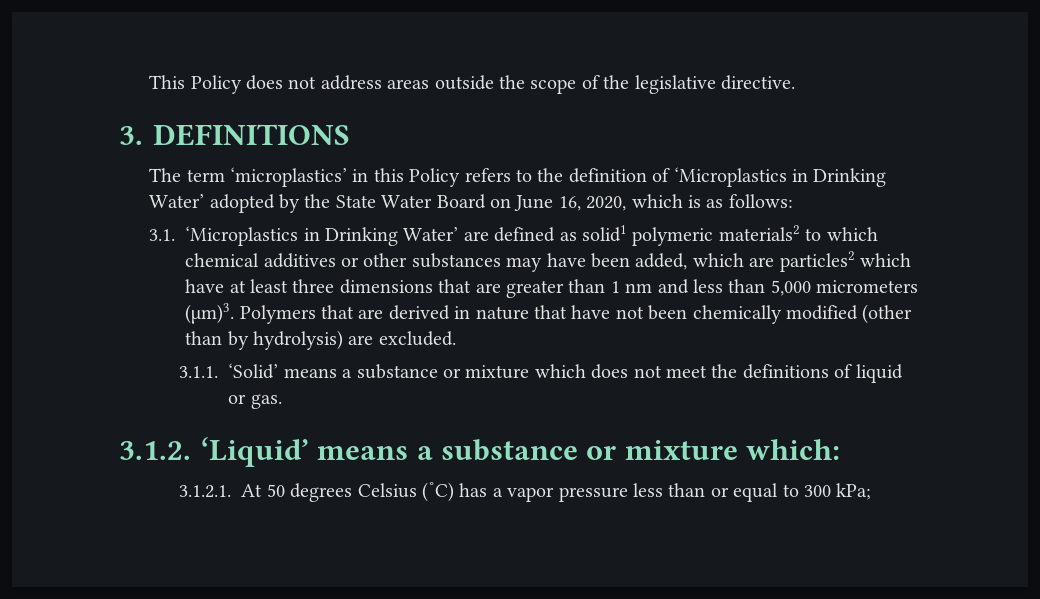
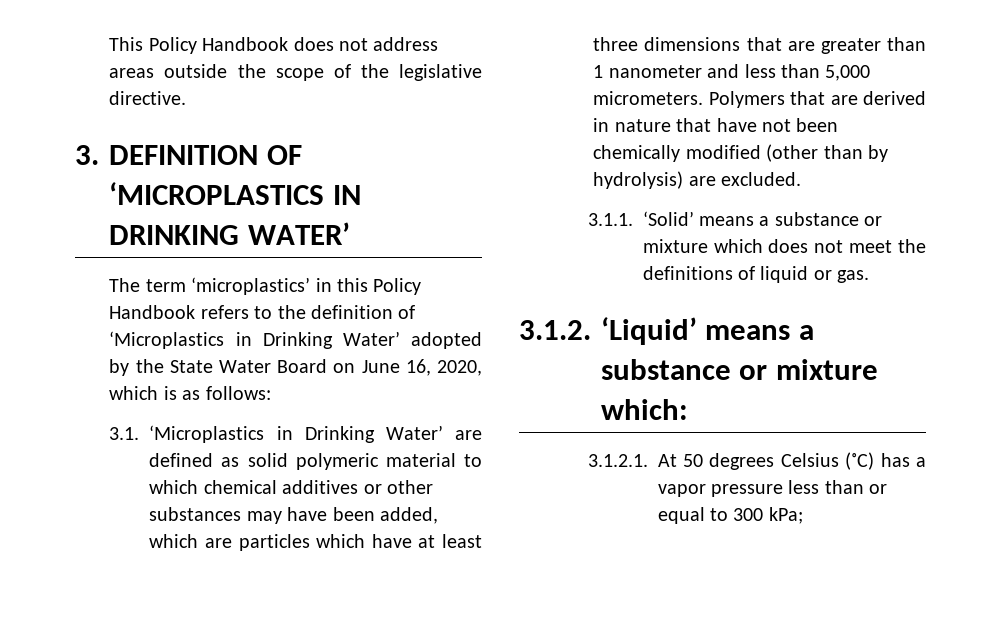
- This Policy does not address areas outside the scope of the legislative directive.
+ This Policy Handbook does not address areas outside the scope of the legislative directive.
- 3. DEFINITIONS
+ 3. DEFINITION OF ‘MICROPLASTICS IN DRINKING WATER’
- The term ‘microplastics’ in this Policy refers to the definition of ‘Microplastics in Drinking Water’ adopted by the State Water Board on June 16, 2020, which is as follows:
+ The term ‘microplastics’ in this Policy Handbook refers to the definition of ‘Microplastics in Drinking Water’ adopted by the State Water Board on June 16, 2020, which is as follows:
- 3.1. ‘Microplastics in Drinking Water’ are defined as solid1 polymeric materials2 to which chemical additives or other substances may have been added, which are particles2 which have at least three dimensions that are greater than 1 nm and less than 5,000 micrometers (µm)3.
+ 3.1. ‘Microplastics in Drinking Water’ are defined as solid polymeric material to which chemical additives or other substances may have been added, which are particles which have at least three dimensions that are greater than 1 nanometer and less than 5,000 micrometers.

